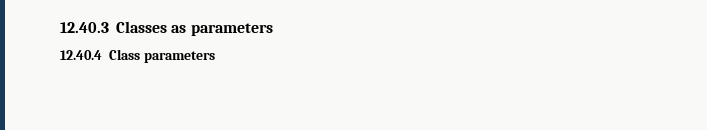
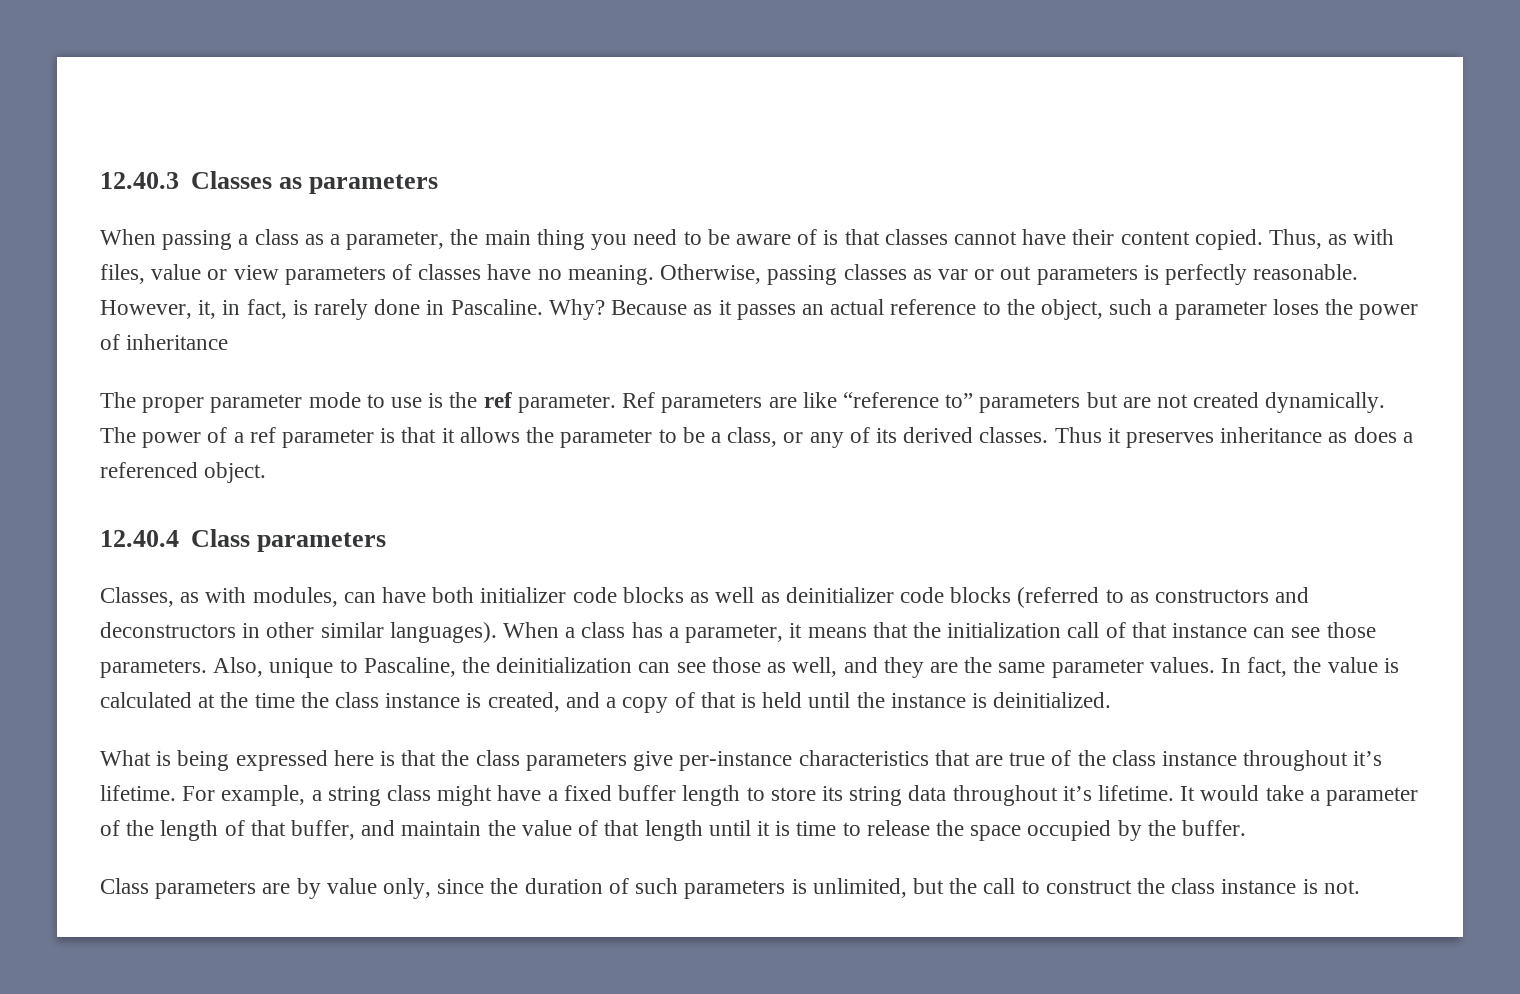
+ When passing a class as a parameter, the main thing you need to be aware of is that classes cannot have their content copied. Thus, as with files, value or view parameters of classes have no meaning. Otherwise, passing classes as var or out parameters is perfectly reasonable. However, it, in fact, is rarely done in Pascaline. Why? Because as it passes an actual reference to the object, such a parameter loses the power of inheritance
+ The proper parameter mode to use is the ref parameter. Ref parameters are like “reference to” parameters but are not created dynamically. The power of a ref parameter is that it allows the parameter to be a class, or any of its derived classes. Thus it preserves inheritance as does a referenced object.
  12.40.4 Class parameters
+ Classes, as with modules, can have both initializer code blocks as well as deinitializer code blocks (referred to as constructors and deconstructors in other similar languages). When a class has a parameter, it means that the initialization call of that instance can see those parameters. Also, unique to Pascaline, the deinitialization can see those as well, and they are the same parameter values. In fact, the value is calculated at the time the class instance is created, and a copy of that is held until the instance is deinitialized.
+ What is being expressed here is that the class parameters give per-instance characteristics that are true of the class instance throughout it’s lifetime. For example, a string class might have a fixed buffer length to store its string data throughout it’s lifetime. It would take a parameter of the length of that buffer, and maintain the value of that length until it is time to release the space occupied by the buffer.
+ Class parameters are by value only, since the duration of such parameters is unlimited, but the call to construct the class instance is not.

